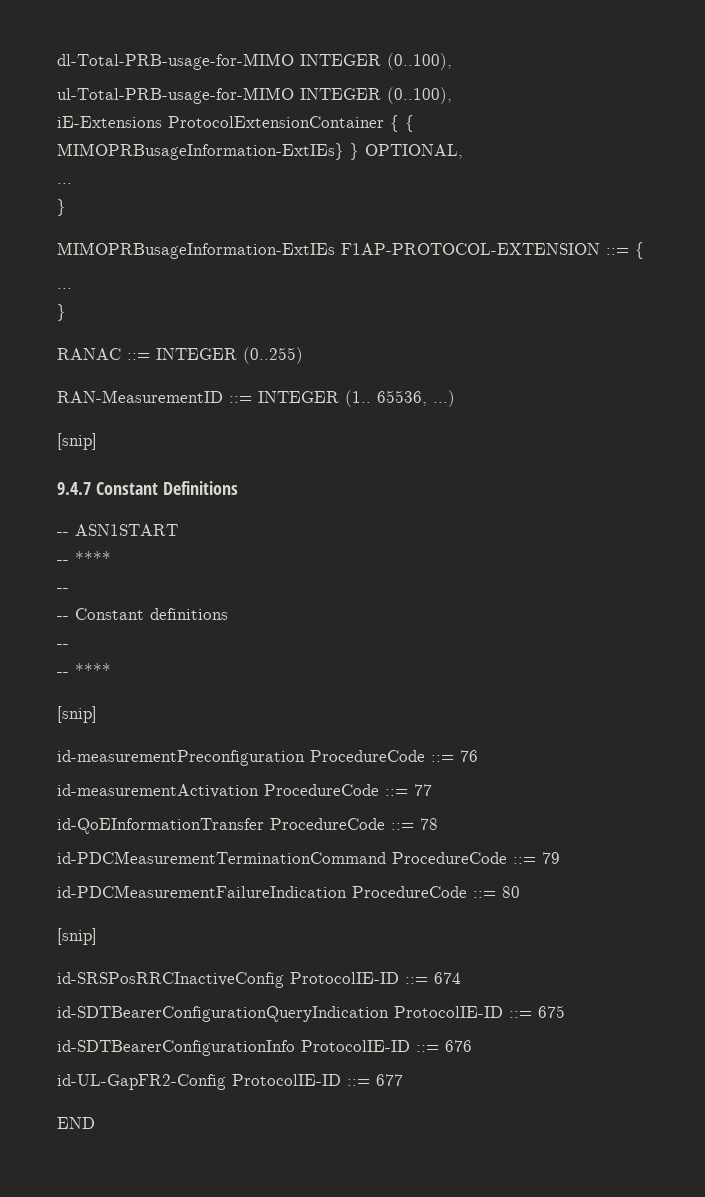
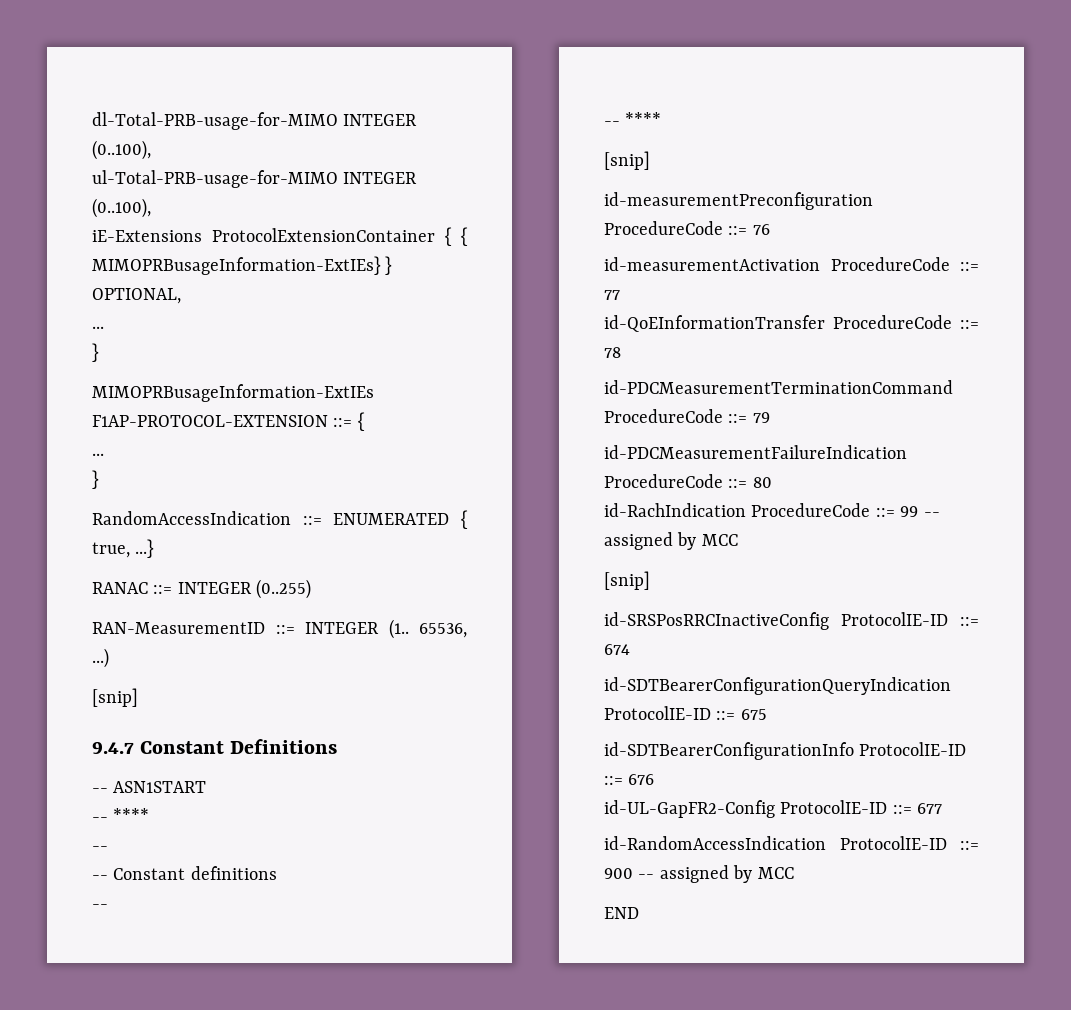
+ RandomAccessIndication ::= ENUMERATED { true, ...}
+ id-RachIndication ProcedureCode ::= 99 -- assigned by MCC
+ id-RandomAccessIndication ProtocolIE-ID ::= 900 -- assigned by MCC

